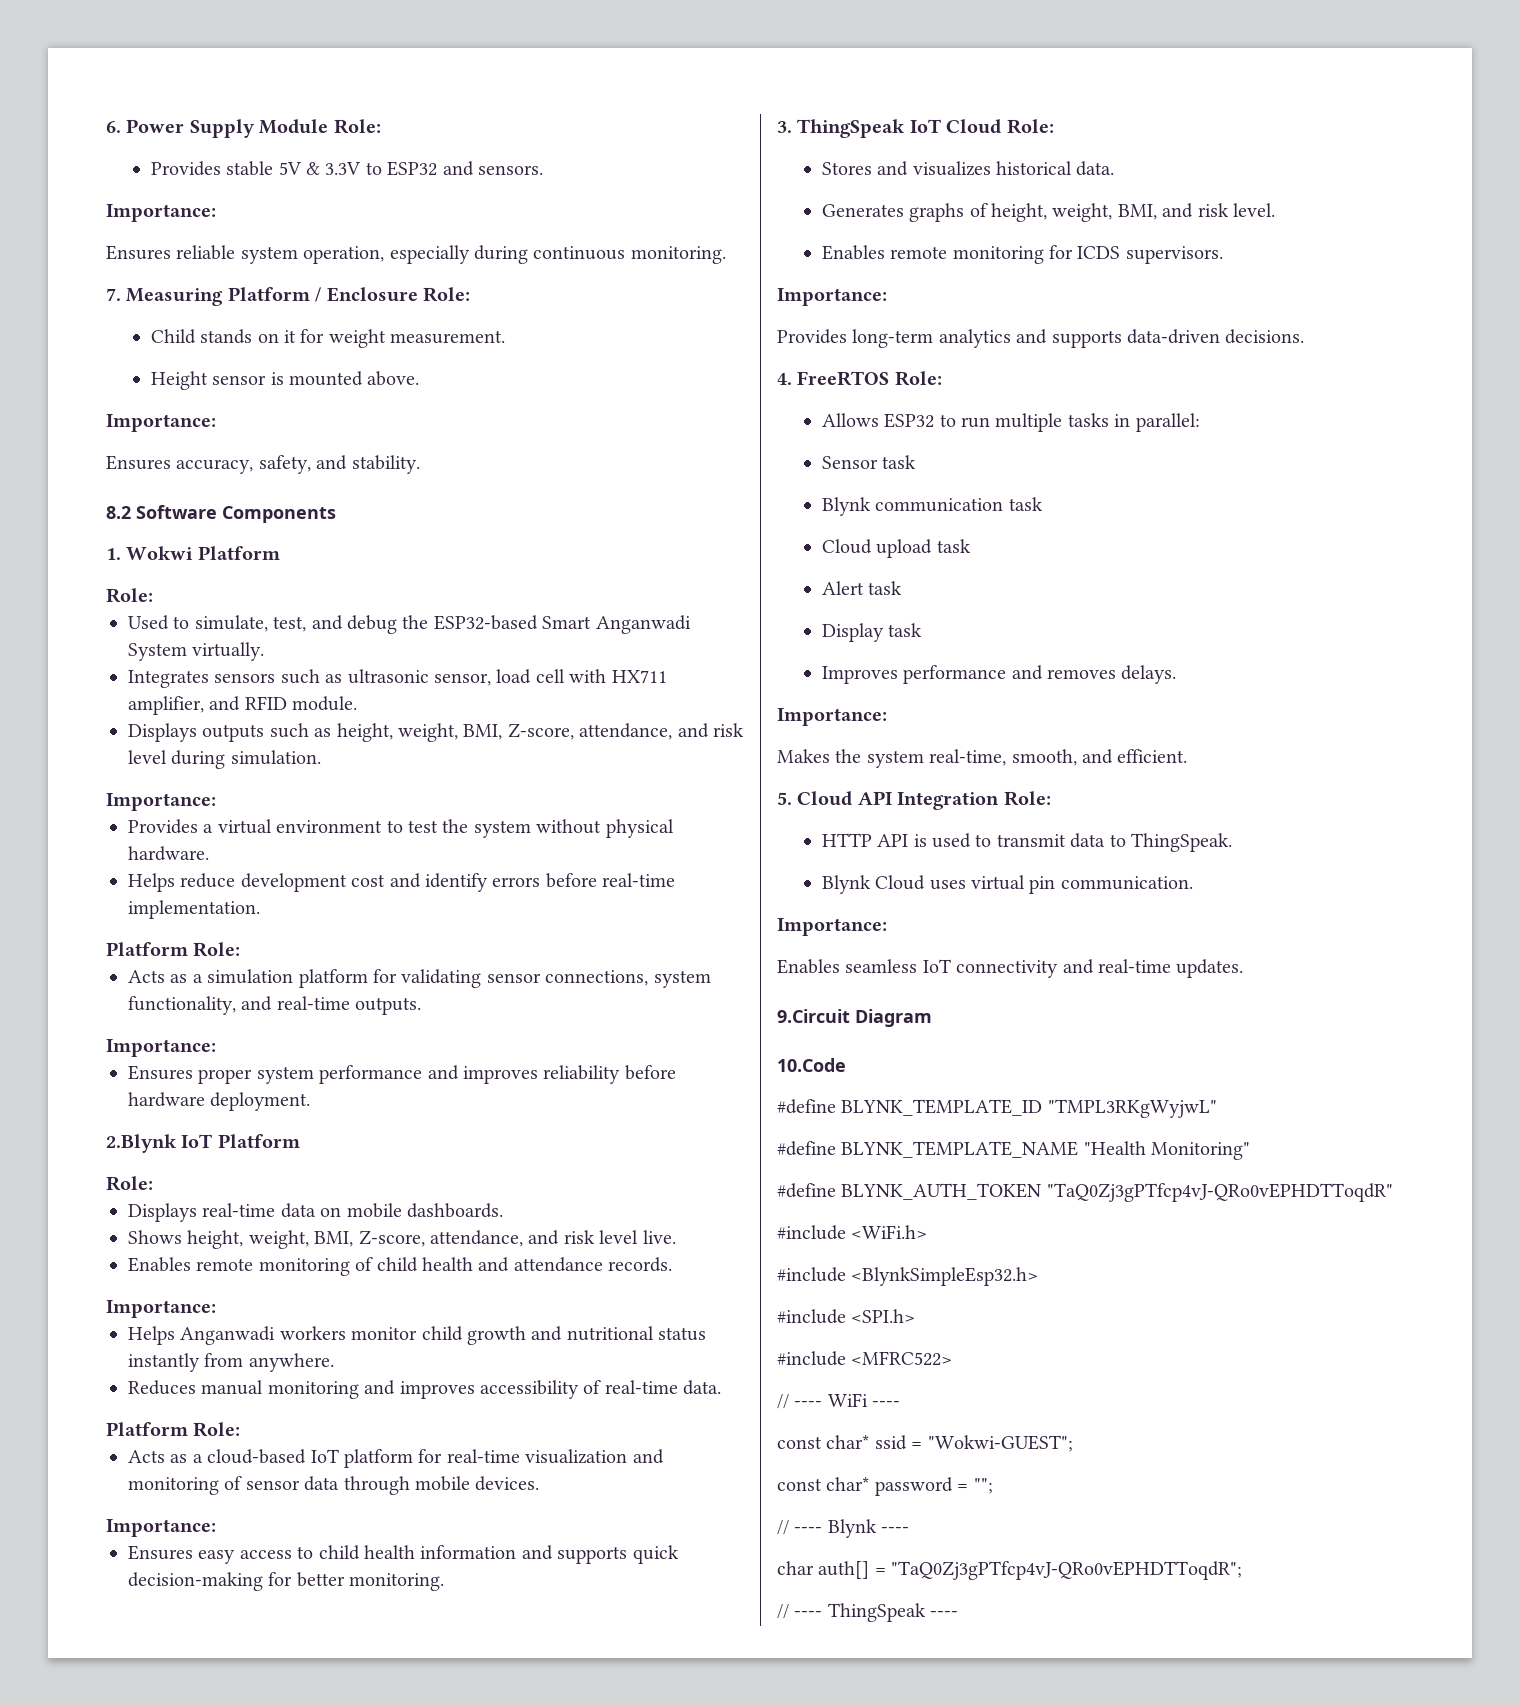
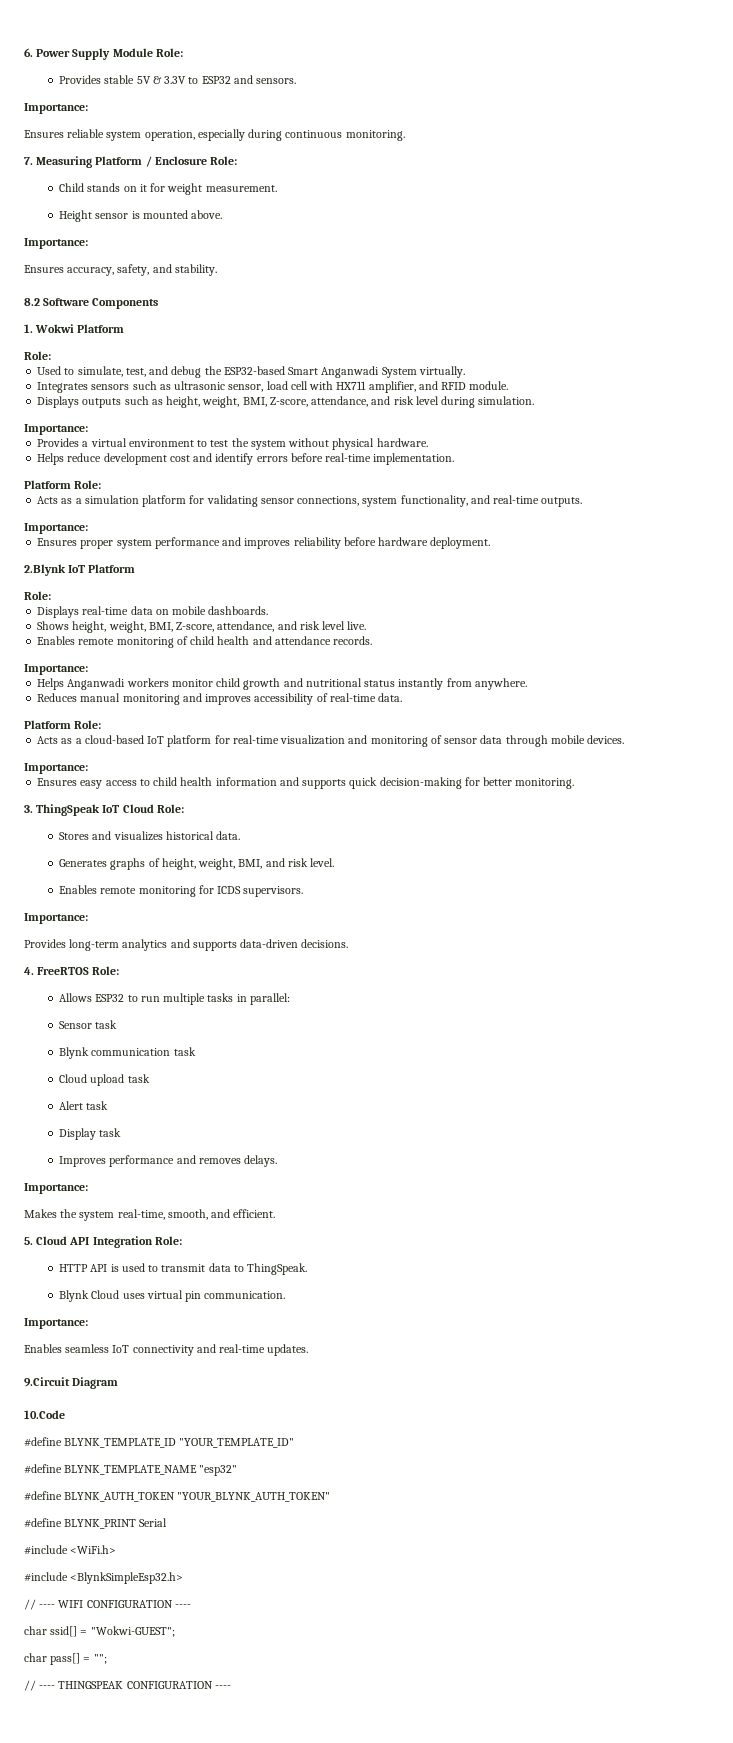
- #define BLYNK_TEMPLATE_ID "TMPL3RKgWyjwL"
+ #define BLYNK_TEMPLATE_ID "YOUR_TEMPLATE_ID"
- #define BLYNK_TEMPLATE_NAME "Health Monitoring"
+ #define BLYNK_TEMPLATE_NAME "esp32"
- #define BLYNK_AUTH_TOKEN "TaQ0Zj3gPTfcp4vJ-QRo0vEPHDTToqdR"
+ #define BLYNK_AUTH_TOKEN "YOUR_BLYNK_AUTH_TOKEN"
+ #define BLYNK_PRINT Serial
- #include <SPI.h>
- #include <MFRC522>
- // ---- WiFi ----
- const char* ssid = "Wokwi-GUEST";
+ // ---- WIFI CONFIGURATION ----
+ char ssid[] = "Wokwi-GUEST";
- const char* password = "";
+ char pass[] = "";
- // ---- Blynk ----
- char auth[] = "TaQ0Zj3gPTfcp4vJ-QRo0vEPHDTToqdR";
- // ---- ThingSpeak ----
+ // ---- THINGSPEAK CONFIGURATION ----

